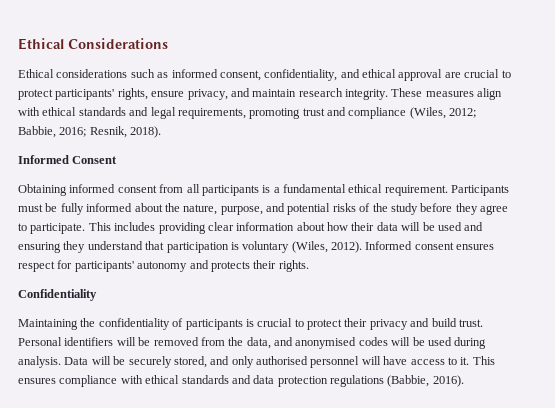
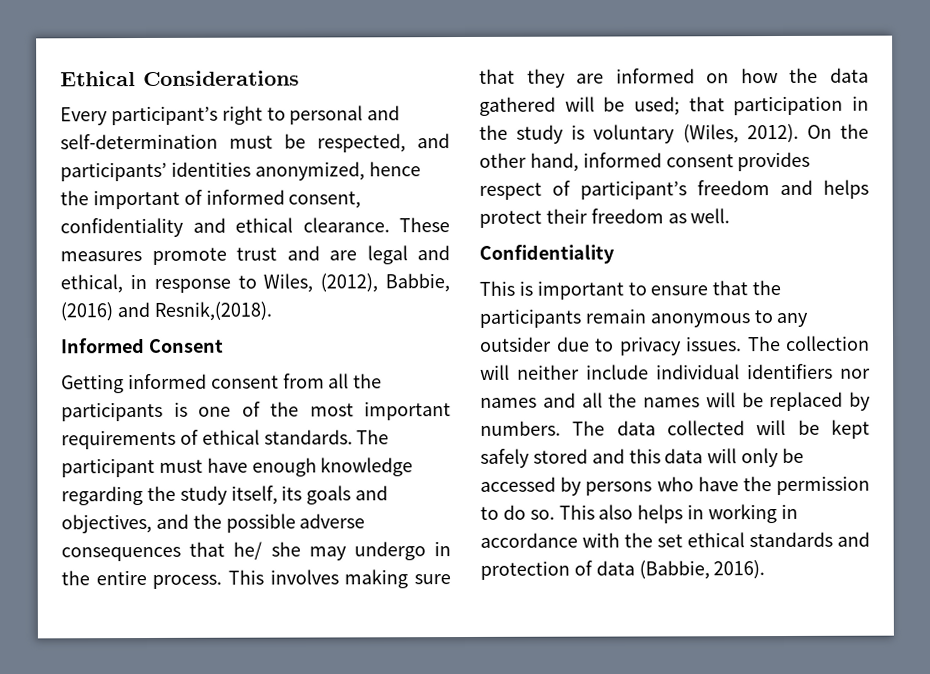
- Ethical considerations such as informed consent, confidentiality, and ethical approval are crucial to protect participants' rights, ensure privacy, and maintain research integrity. These measures align with ethical standards and legal requirements, promoting trust and compliance (Wiles, 2012; Babbie, 2016; Resnik, 2018).
+ Every participant’s right to personal and self-determination must be respected, and participants’ identities anonymized, hence the important of informed consent, confidentiality and ethical clearance. These measures promote trust and are legal and ethical, in response to Wiles, (2012), Babbie, (2016) and Resnik,(2018).
- Obtaining informed consent from all participants is a fundamental ethical requirement. Participants must be fully informed about the nature, purpose, and potential risks of the study before they agree to participate. This includes providing clear information about how their data will be used and ensuring they understand that participation is voluntary (Wiles, 2012). Informed consent ensures respect for participants' autonomy and protects their rights.
+ Getting informed consent from all the participants is one of the most important requirements of ethical standards. The participant must have enough knowledge regarding the study itself, its goals and objectives, and the possible adverse consequences that he/ she may undergo in the entire process. This involves making sure that they are informed on how the data gathered will be used; that participation in the study is voluntary (Wiles, 2012). On the other hand, informed consent provides respect of participant’s freedom and helps protect their freedom as well.
  Confidentiality
- Maintaining the confidentiality of participants is crucial to protect their privacy and build trust. Personal identifiers will be removed from the data, and anonymised codes will be used during analysis. Data will be securely stored, and only authorised personnel will have access to it. This ensures compliance with ethical standards and data protection regulations (Babbie, 2016).
+ This is important to ensure that the participants remain anonymous to any outsider due to privacy issues. The collection will neither include individual identifiers nor names and all the names will be replaced by numbers. The data collected will be kept safely stored and this data will only be accessed by persons who have the permission to do so. This also helps in working in accordance with the set ethical standards and protection of data (Babbie, 2016).

